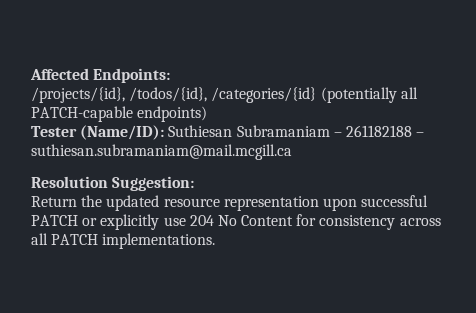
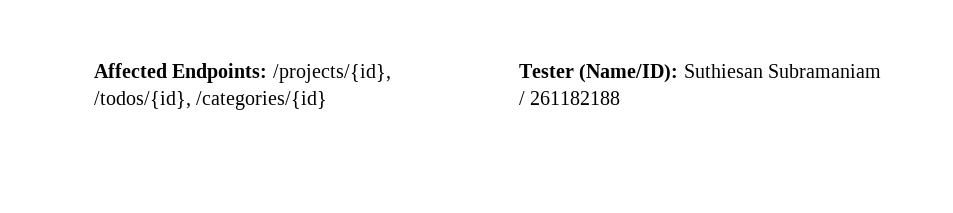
- Affected Endpoints:
- /projects/{id}, /todos/{id}, /categories/{id} (potentially all PATCH-capable endpoints)
+ Affected Endpoints: /projects/{id}, /todos/{id}, /categories/{id}
- Tester (Name/ID): Suthiesan Subramaniam – 261182188 – suthiesan.subramaniam@mail.mcgill.ca
- Resolution Suggestion:
- Return the updated resource representation upon successful PATCH or explicitly use 204 No Content for consistency across all PATCH implementations.
+ Tester (Name/ID): Suthiesan Subramaniam / 261182188

